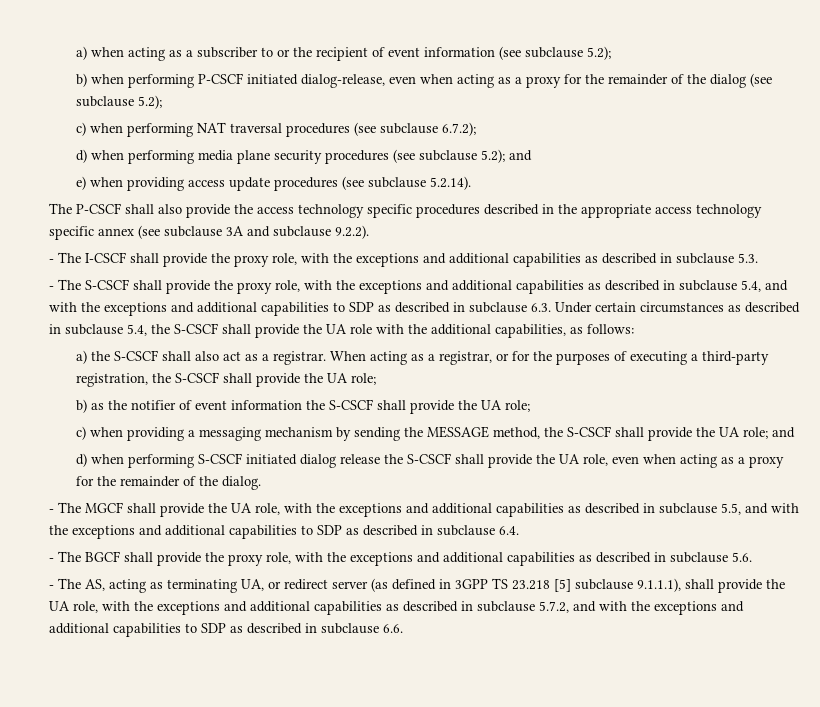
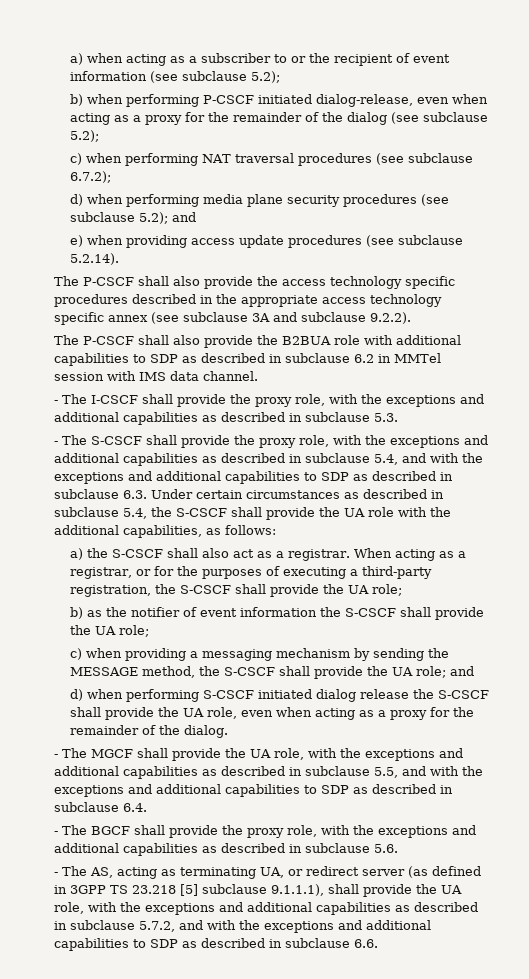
+ The P-CSCF shall also provide the B2BUA role with additional capabilities to SDP as described in subclause 6.2 in MMTel session with IMS data channel.

